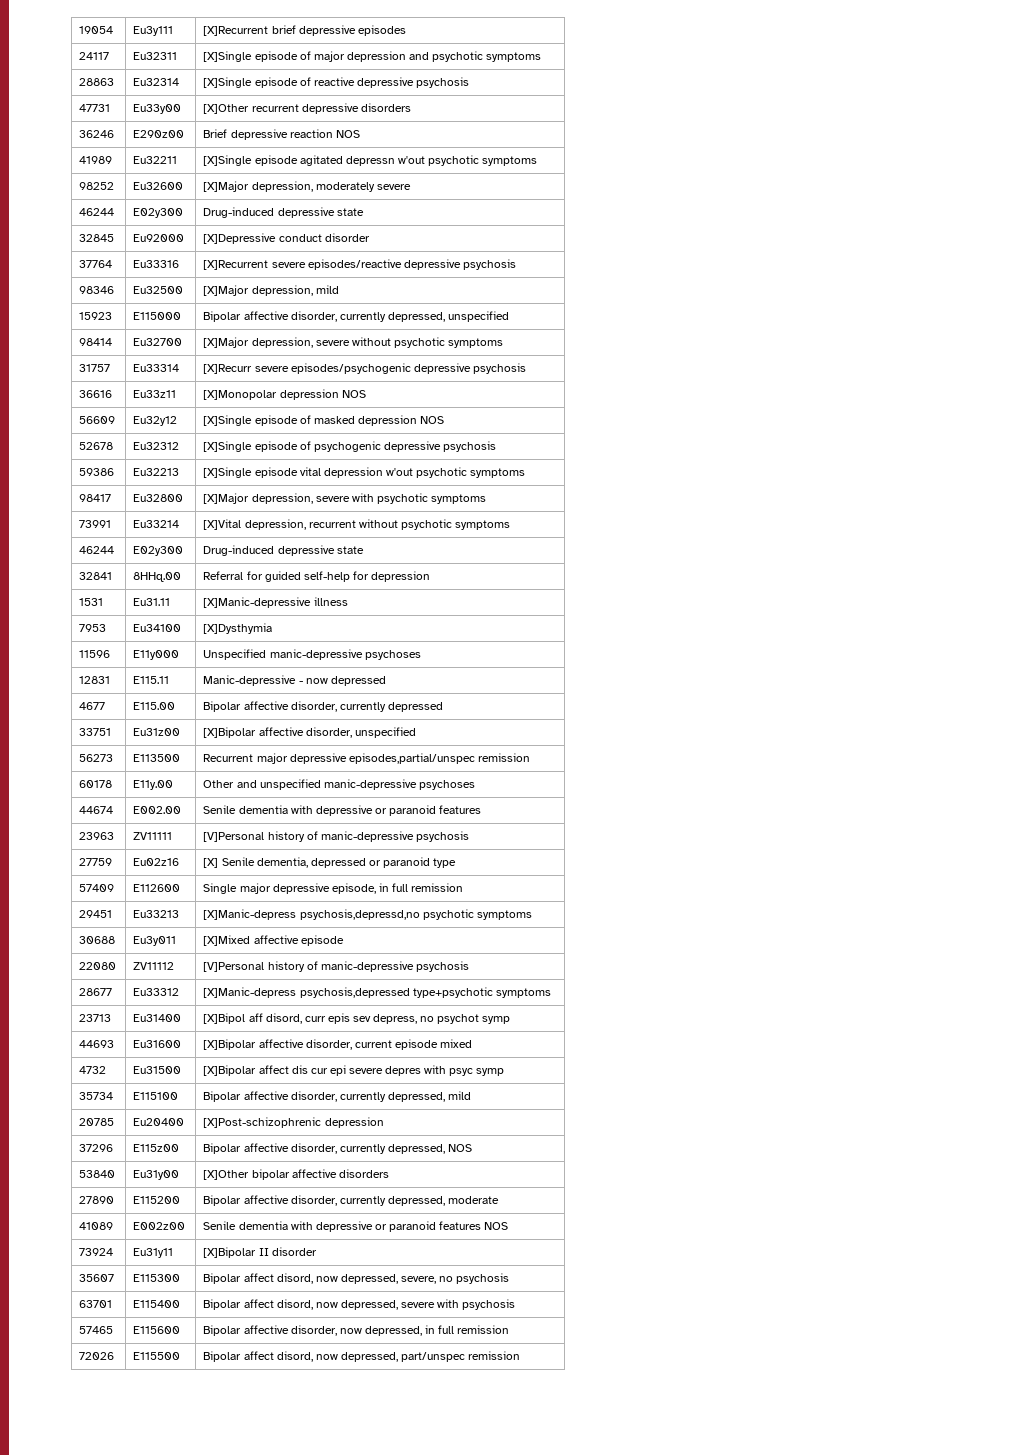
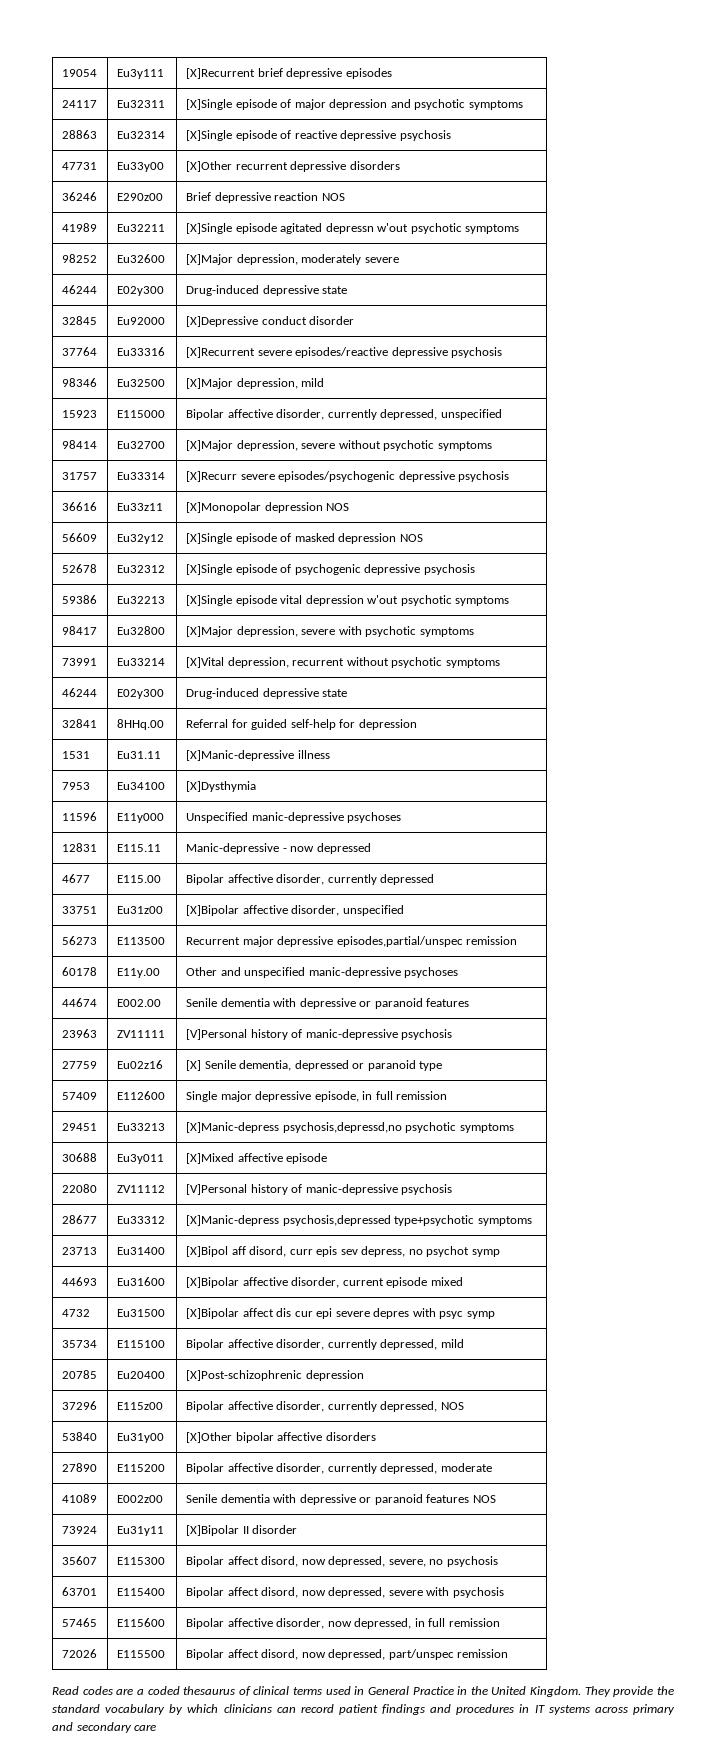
+ Read codes are a coded thesaurus of clinical terms used in General Practice in the United Kingdom. They provide the standard vocabulary by which clinicians can record patient findings and procedures in IT systems across primary and secondary care

